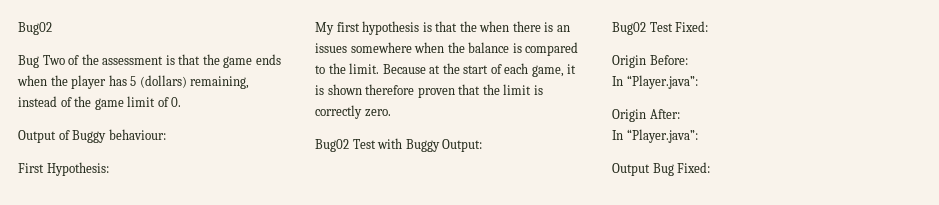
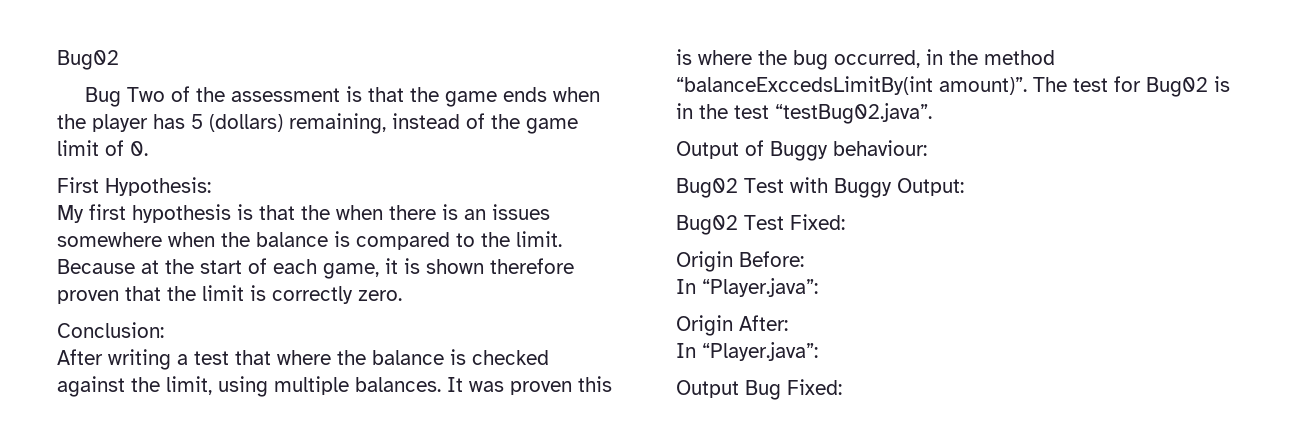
- Output of Buggy behaviour:
+ Conclusion:
+ After writing a test that where the balance is checked against the limit, using multiple balances. It was proven this is where the bug occurred, in the method “balanceExccedsLimitBy(int amount)”. The test for Bug02 is in the test “testBug02.java”.
+ Output of Buggy behaviour:

